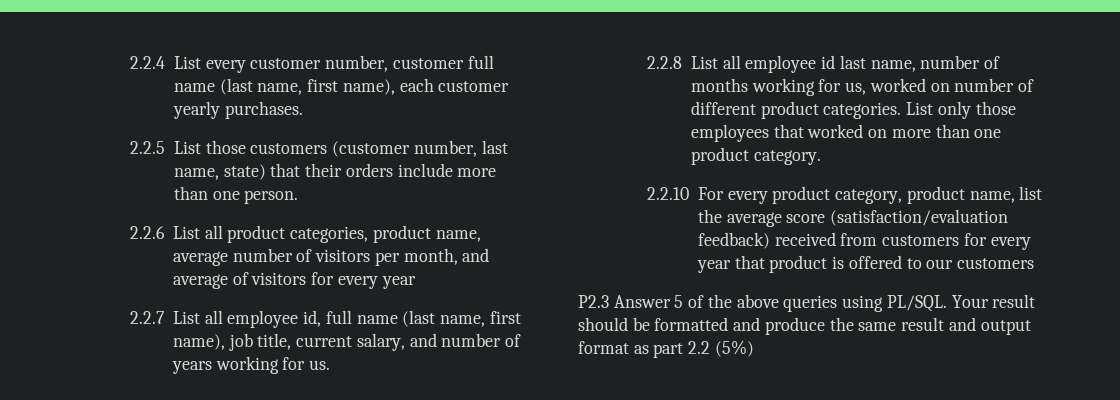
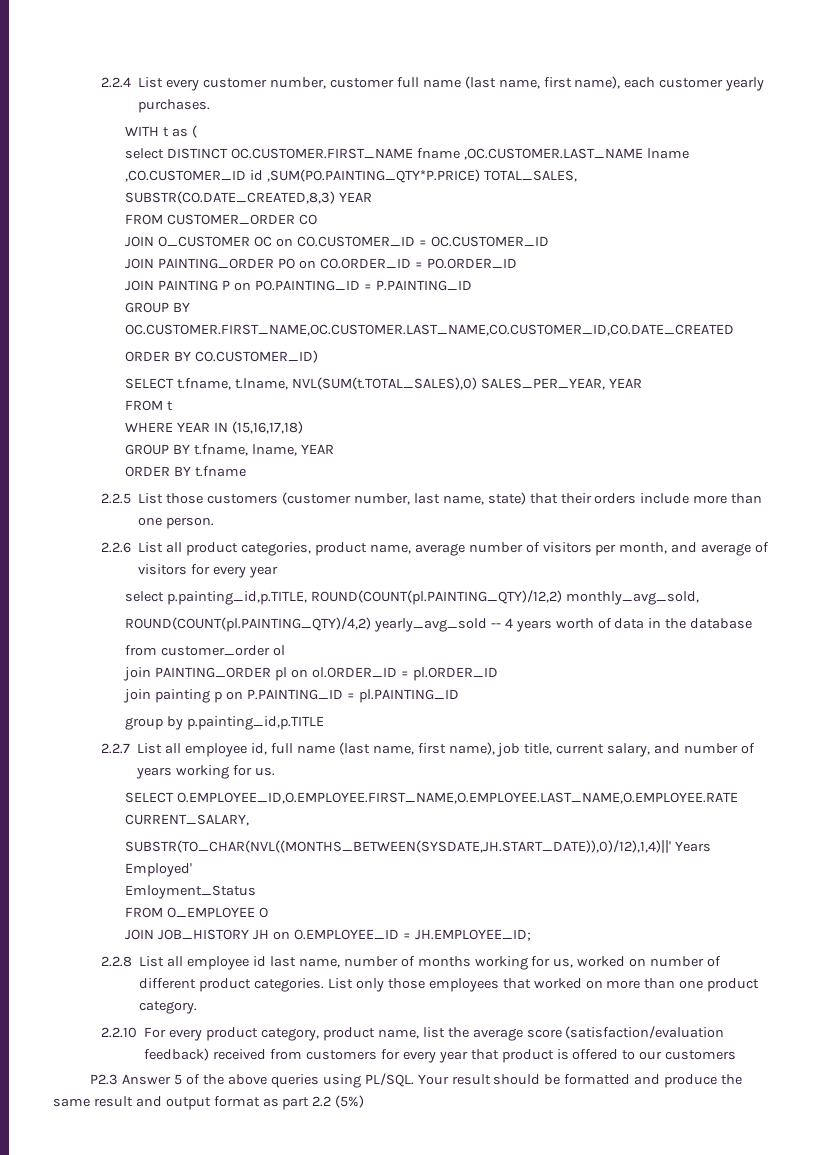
+ WITH t as (
+ select DISTINCT OC.CUSTOMER.FIRST_NAME fname ,OC.CUSTOMER.LAST_NAME lname ,CO.CUSTOMER_ID id ,SUM(PO.PAINTING_QTY*P.PRICE) TOTAL_SALES, SUBSTR(CO.DATE_CREATED,8,3) YEAR
+ FROM CUSTOMER_ORDER CO
+ JOIN O_CUSTOMER OC on CO.CUSTOMER_ID = OC.CUSTOMER_ID
+ JOIN PAINTING_ORDER PO on CO.ORDER_ID = PO.ORDER_ID
+ JOIN PAINTING P on PO.PAINTING_ID = P.PAINTING_ID
+ GROUP BY OC.CUSTOMER.FIRST_NAME,OC.CUSTOMER.LAST_NAME,CO.CUSTOMER_ID,CO.DATE_CREATED
+ ORDER BY CO.CUSTOMER_ID)
+ SELECT t.fname, t.lname, NVL(SUM(t.TOTAL_SALES),0) SALES_PER_YEAR, YEAR
+ FROM t
+ WHERE YEAR IN (15,16,17,18)
+ GROUP BY t.fname, lname, YEAR
+ ORDER BY t.fname
+ select p.painting_id,p.TITLE, ROUND(COUNT(pl.PAINTING_QTY)/12,2) monthly_avg_sold,
+ ROUND(COUNT(pl.PAINTING_QTY)/4,2) yearly_avg_sold -- 4 years worth of data in the database
+ from customer_order ol
+ join PAINTING_ORDER pl on ol.ORDER_ID = pl.ORDER_ID
+ join painting p on P.PAINTING_ID = pl.PAINTING_ID
+ group by p.painting_id,p.TITLE
+ SELECT O.EMPLOYEE_ID,O.EMPLOYEE.FIRST_NAME,O.EMPLOYEE.LAST_NAME,O.EMPLOYEE.RATE CURRENT_SALARY,
+ SUBSTR(TO_CHAR(NVL((MONTHS_BETWEEN(SYSDATE,JH.START_DATE)),0)/12),1,4)||' Years Employed'
+ Emloyment_Status
+ FROM O_EMPLOYEE O
+ JOIN JOB_HISTORY JH on O.EMPLOYEE_ID = JH.EMPLOYEE_ID;

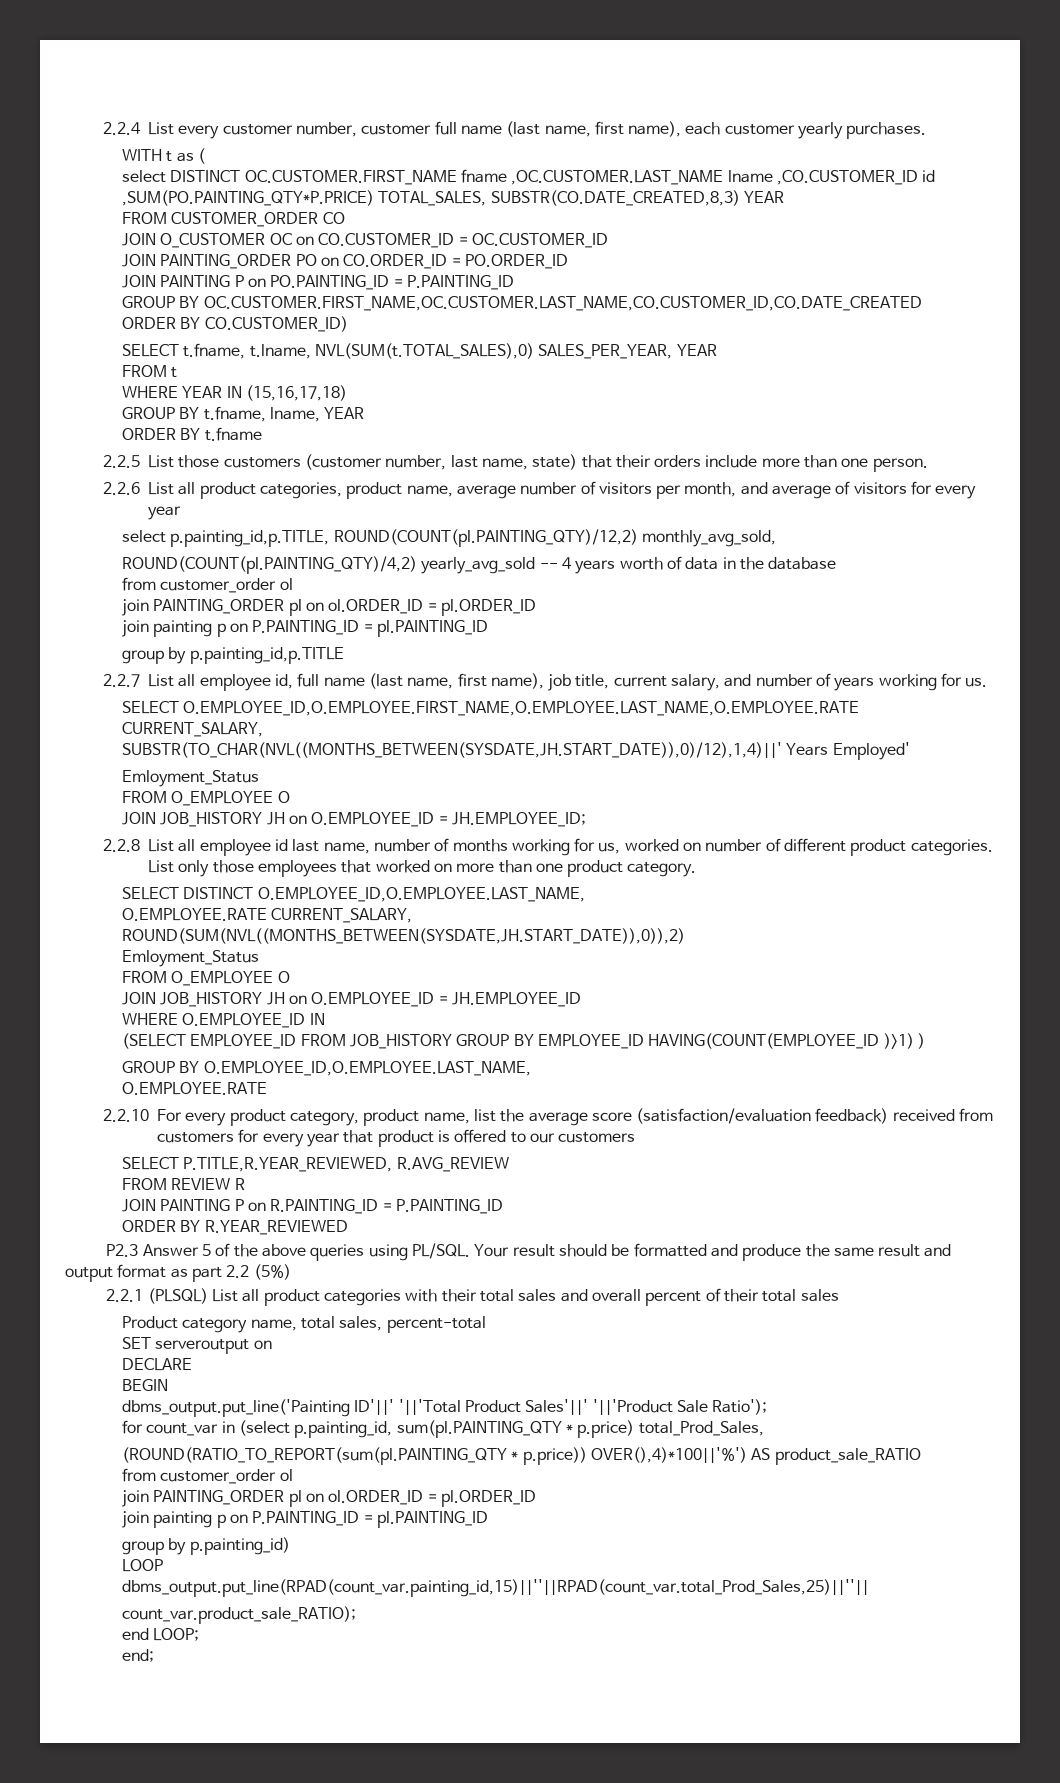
+ SELECT DISTINCT O.EMPLOYEE_ID,O.EMPLOYEE.LAST_NAME,
+ O.EMPLOYEE.RATE CURRENT_SALARY,
+ ROUND(SUM(NVL((MONTHS_BETWEEN(SYSDATE,JH.START_DATE)),0)),2)
+ Emloyment_Status
+ FROM O_EMPLOYEE O
+ JOIN JOB_HISTORY JH on O.EMPLOYEE_ID = JH.EMPLOYEE_ID
+ WHERE O.EMPLOYEE_ID IN
+ (SELECT EMPLOYEE_ID FROM JOB_HISTORY GROUP BY EMPLOYEE_ID HAVING(COUNT(EMPLOYEE_ID )>1) )
+ GROUP BY O.EMPLOYEE_ID,O.EMPLOYEE.LAST_NAME,
+ O.EMPLOYEE.RATE
+ SELECT P.TITLE,R.YEAR_REVIEWED, R.AVG_REVIEW
+ FROM REVIEW R
+ JOIN PAINTING P on R.PAINTING_ID = P.PAINTING_ID
+ ORDER BY R.YEAR_REVIEWED
+ 2.2.1 (PLSQL) List all product categories with their total sales and overall percent of their total sales
+ Product category name, total sales, percent-total
+ SET serveroutput on
+ DECLARE
+ BEGIN
+ dbms_output.put_line('Painting ID'||' '||'Total Product Sales'||' '||'Product Sale Ratio');
+ for count_var in (select p.painting_id, sum(pl.PAINTING_QTY * p.price) total_Prod_Sales,
+ (ROUND(RATIO_TO_REPORT(sum(pl.PAINTING_QTY * p.price)) OVER(),4)*100||'%') AS product_sale_RATIO
+ from customer_order ol
+ join PAINTING_ORDER pl on ol.ORDER_ID = pl.ORDER_ID
+ join painting p on P.PAINTING_ID = pl.PAINTING_ID
+ group by p.painting_id)
+ LOOP
+ dbms_output.put_line(RPAD(count_var.painting_id,15)||''||RPAD(count_var.total_Prod_Sales,25)||''||
+ count_var.product_sale_RATIO);
+ end LOOP;
+ end;

